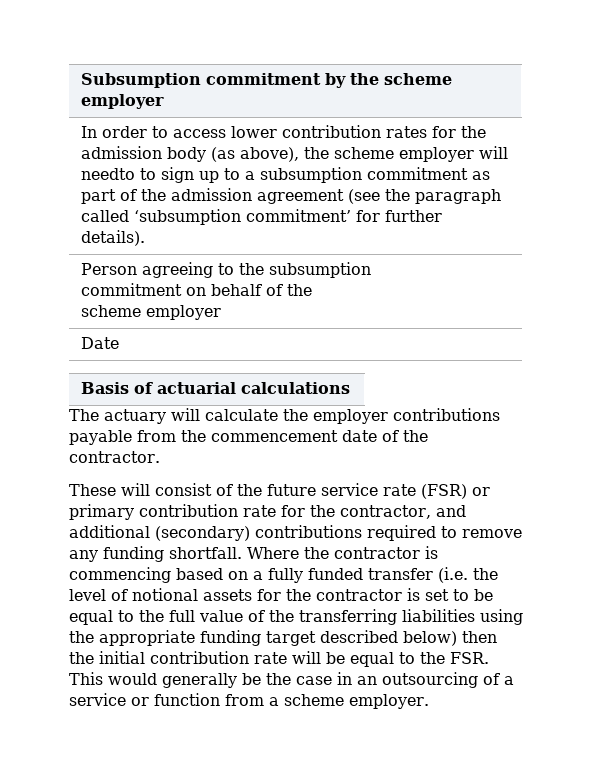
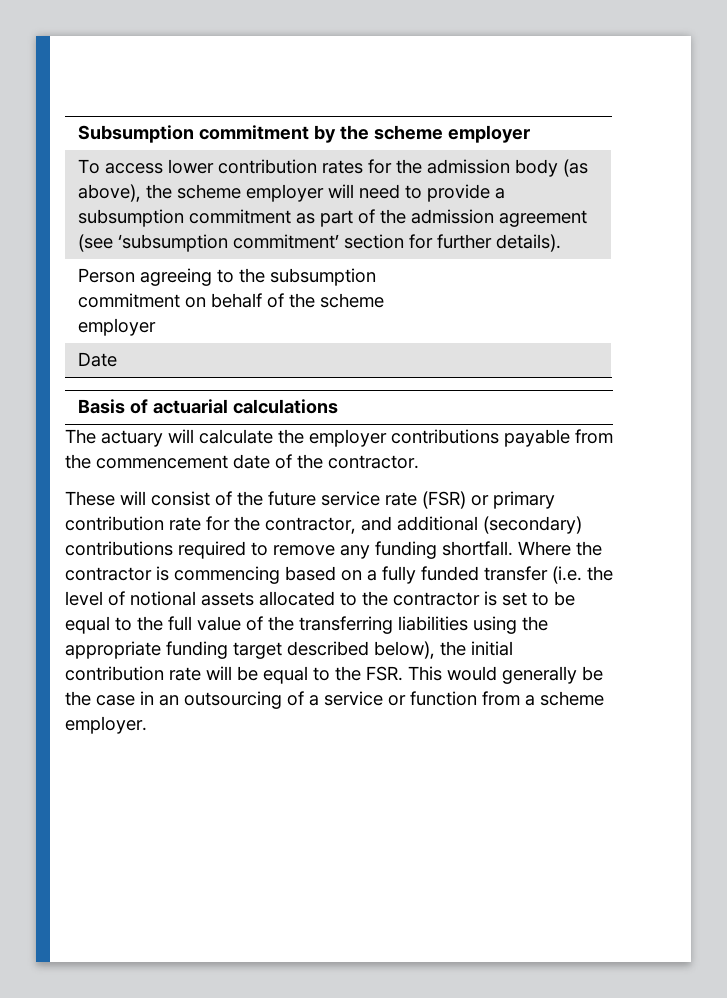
- In order to access lower contribution rates for the admission body (as above), the scheme employer will needto to sign up to a subsumption commitment as part of the admission agreement (see the paragraph called ‘subsumption commitment’ for further details).
+ To access lower contribution rates for the admission body (as above), the scheme employer will need to provide a subsumption commitment as part of the admission agreement (see ‘subsumption commitment’ section for further details).
- Where the contractor is commencing based on a fully funded transfer (i.e. the level of notional assets for the contractor is set to be equal to the full value of the transferring liabilities using the appropriate funding target described below) then the initial contribution rate will be equal to the FSR. This would generally be the case in an outsourcing of a service or function from a scheme employer.
+ Where the contractor is commencing based on a fully funded transfer (i.e. the level of notional assets allocated to the contractor is set to be equal to the full value of the transferring liabilities using the appropriate funding target described below), the initial contribution rate will be equal to the FSR. This would generally be the case in an outsourcing of a service or function from a scheme employer.

